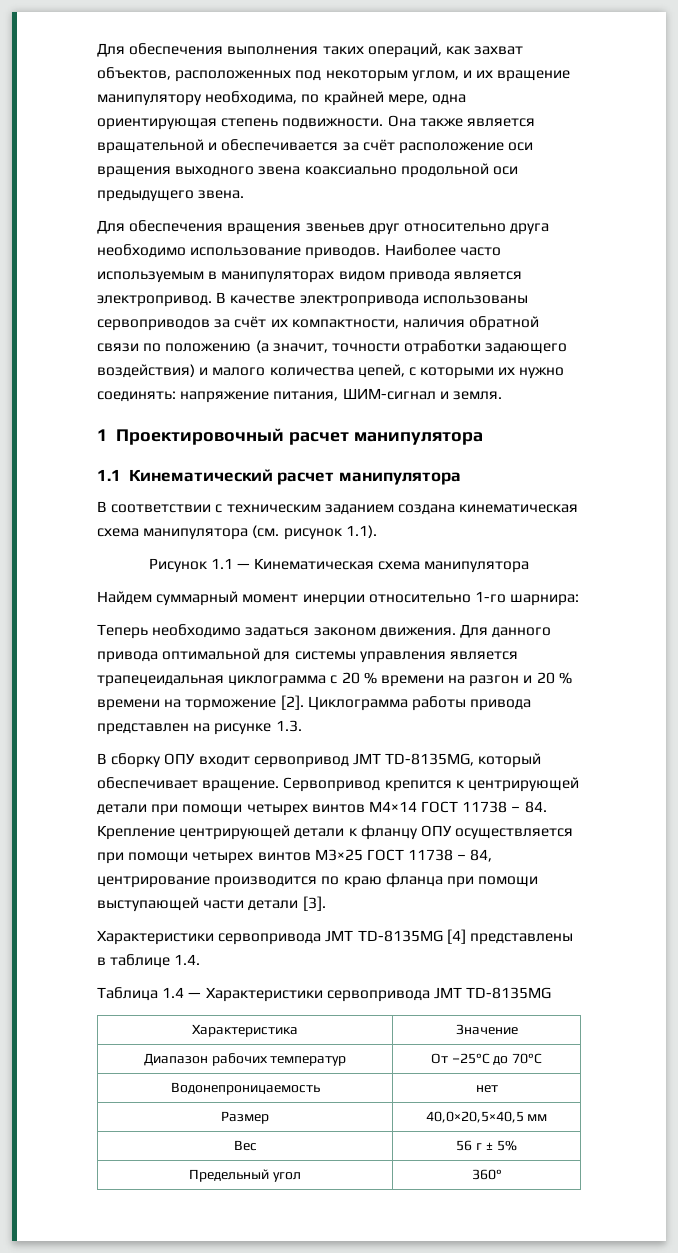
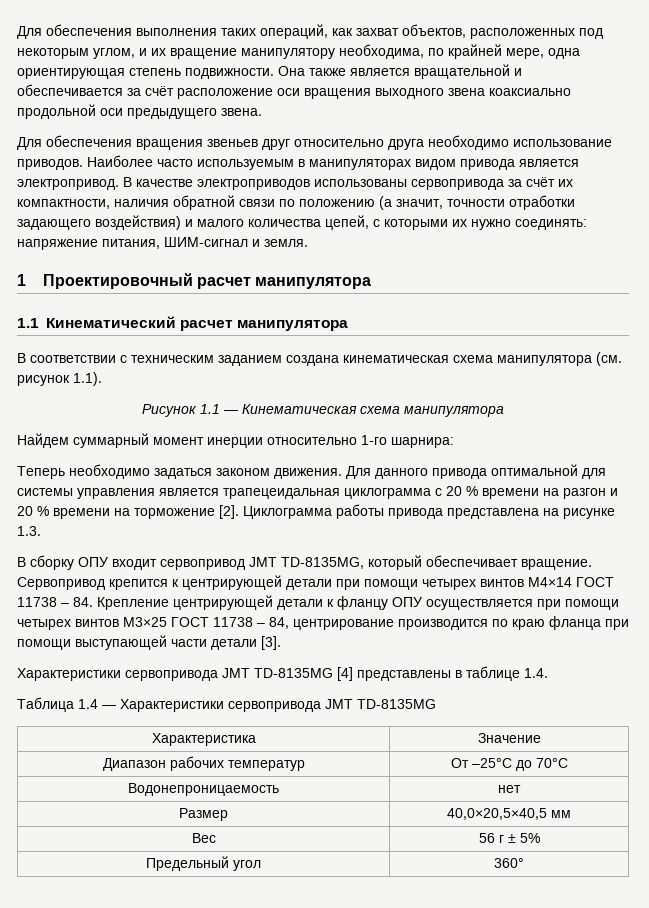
- В качестве электропривода использованы сервоприводов за счёт их компактности, наличия обратной связи по положению (а значит, точности отработки задающего воздействия) и малого количества цепей, с которыми их нужно соединять: напряжение питания, ШИМ-сигнал и земля.
+ В качестве электроприводов использованы сервопривода за счёт их компактности, наличия обратной связи по положению (а значит, точности отработки задающего воздействия) и малого количества цепей, с которыми их нужно соединять: напряжение питания, ШИМ-сигнал и земля.
- Циклограмма работы привода представлен на рисунке 1.3.
+ Циклограмма работы привода представлена на рисунке 1.3.

